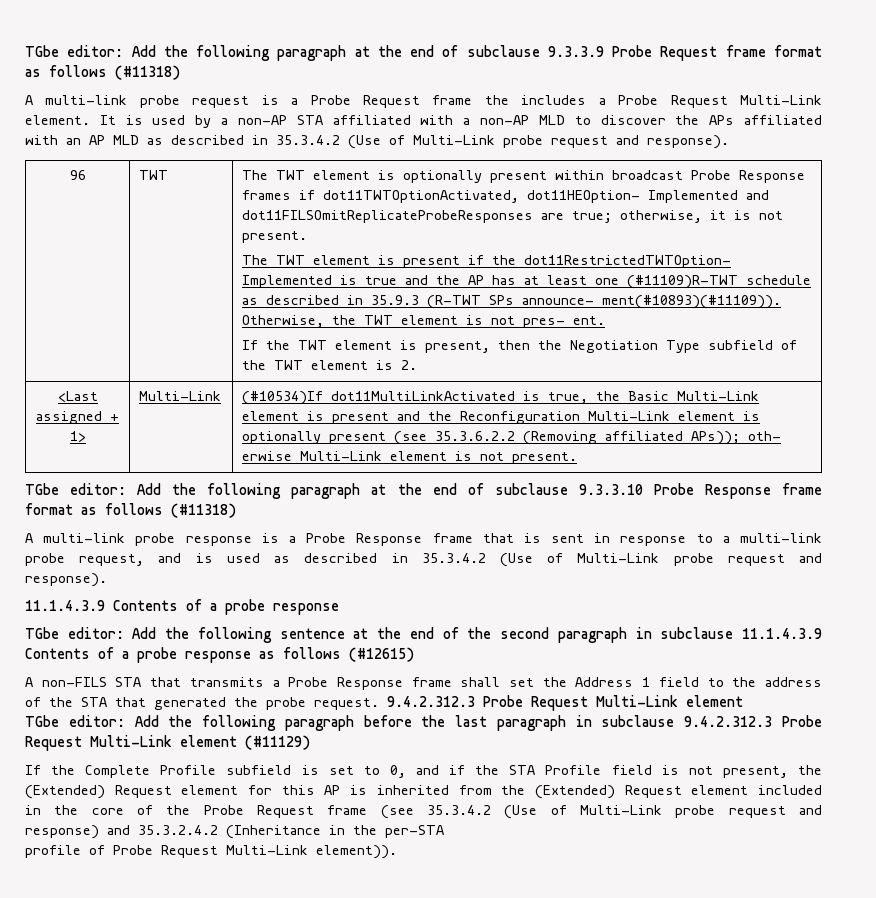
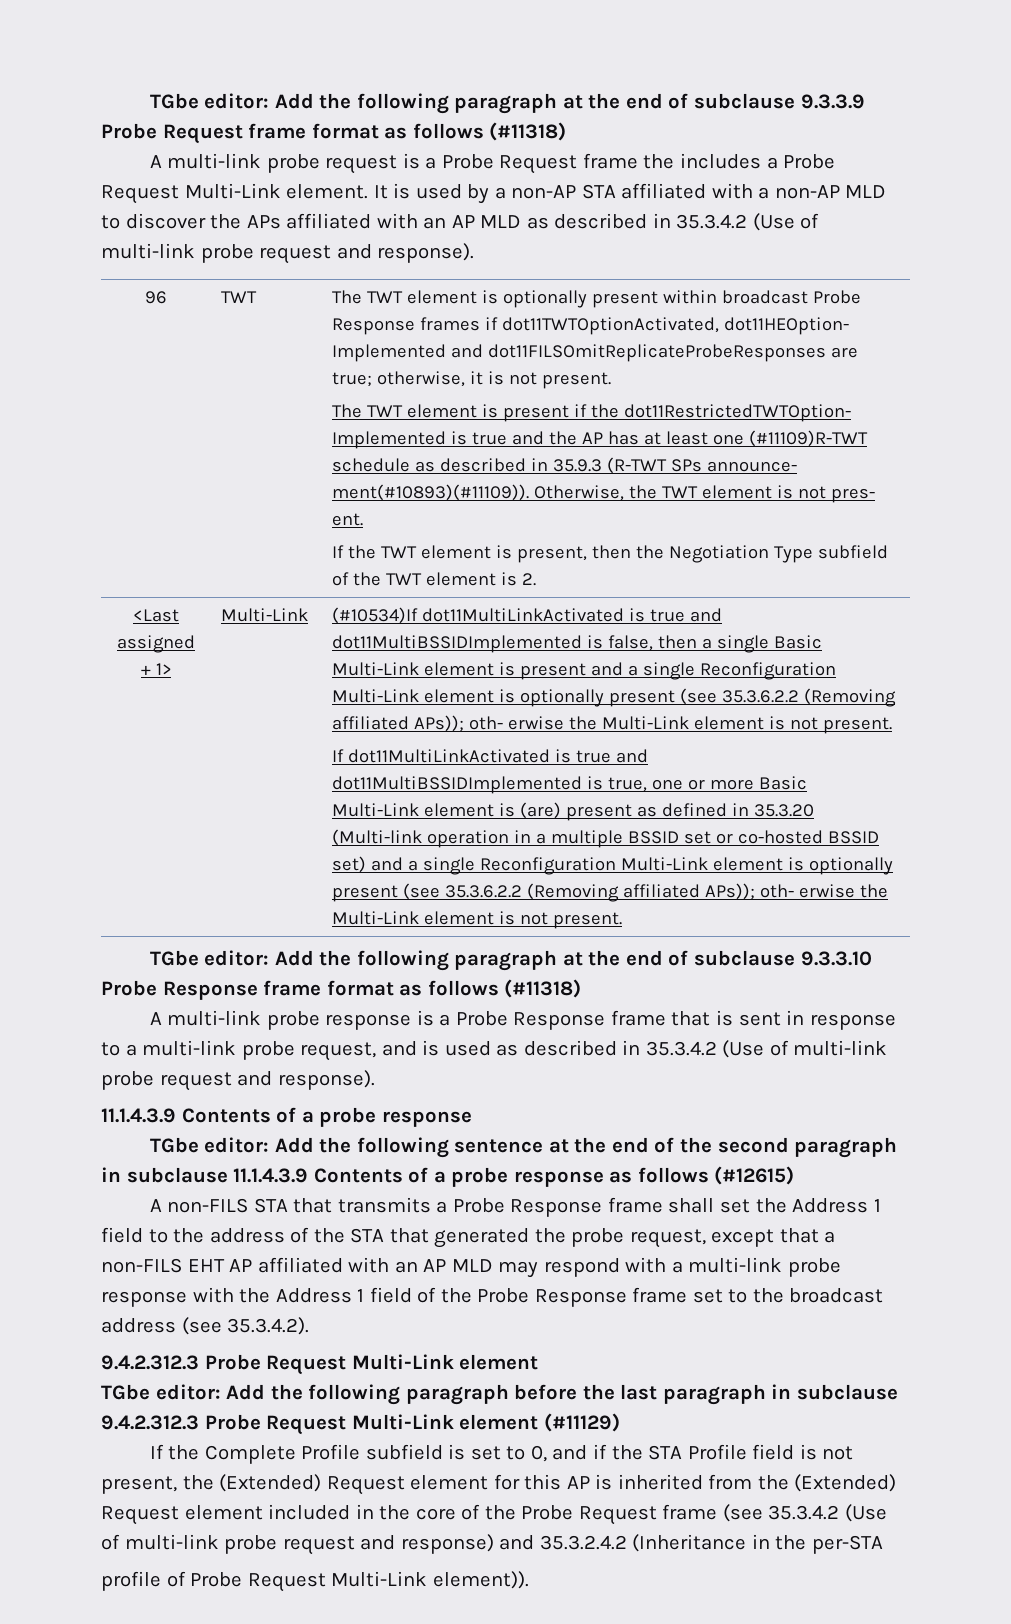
- It is used by a non-AP STA affiliated with a non-AP MLD to discover the APs affiliated with an AP MLD as described in 35.3.4.2 (Use of Multi-Link probe request and response).
+ It is used by a non-AP STA affiliated with a non-AP MLD to discover the APs affiliated with an AP MLD as described in 35.3.4.2 (Use of multi-link probe request and response).
- (#10534)If dot11MultiLinkActivated is true, the Basic Multi-Link element is present and the Reconfiguration Multi-Link element is optionally present (see 35.3.6.2.2 (Removing affiliated APs)); oth- erwise Multi-Link element is not present.
+ (#10534)If dot11MultiLinkActivated is true and dot11MultiBSSIDImplemented is false, then a single Basic Multi-Link element is present and a single Reconfiguration Multi-Link element is optionally present (see 35.3.6.2.2 (Removing affiliated APs)); oth- erwise the Multi-Link element is not present.
+ If dot11MultiLinkActivated is true and dot11MultiBSSIDImplemented is true, one or more Basic Multi-Link element is (are) present as defined in 35.3.20 (Multi-link operation in a multiple BSSID set or co-hosted BSSID set) and a single Reconfiguration Multi-Link element is optionally present (see 35.3.6.2.2 (Removing affiliated APs)); oth- erwise the Multi-Link element is not present.
- A multi-link probe response is a Probe Response frame that is sent in response to a multi-link probe request, and is used as described in 35.3.4.2 (Use of Multi-Link probe request and response).
+ A multi-link probe response is a Probe Response frame that is sent in response to a multi-link probe request, and is used as described in 35.3.4.2 (Use of multi-link probe request and response).
- A non-FILS STA that transmits a Probe Response frame shall set the Address 1 field to the address of the STA that generated the probe request. 9.4.2.312.3 Probe Request Multi-Link element
+ A non-FILS STA that transmits a Probe Response frame shall set the Address 1 field to the address of the STA that generated the probe request, except that a non-FILS EHT AP affiliated with an AP MLD may respond with a multi-link probe response with the Address 1 field of the Probe Response frame set to the broadcast address (see 35.3.4.2).
+ 9.4.2.312.3 Probe Request Multi-Link element
- If the Complete Profile subfield is set to 0, and if the STA Profile field is not present, the (Extended) Request element for this AP is inherited from the (Extended) Request element included in the core of the Probe Request frame (see 35.3.4.2 (Use of Multi-Link probe request and response) and 35.3.2.4.2 (Inheritance in the per-STA
+ If the Complete Profile subfield is set to 0, and if the STA Profile field is not present, the (Extended) Request element for this AP is inherited from the (Extended) Request element included in the core of the Probe Request frame (see 35.3.4.2 (Use of multi-link probe request and response) and 35.3.2.4.2 (Inheritance in the per-STA

